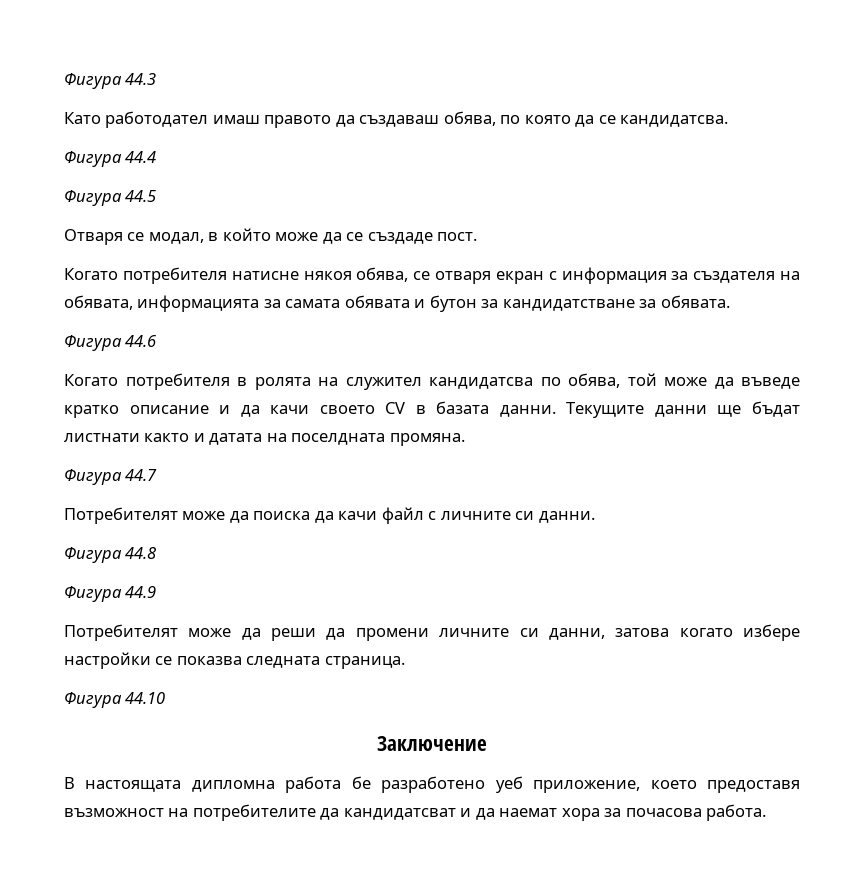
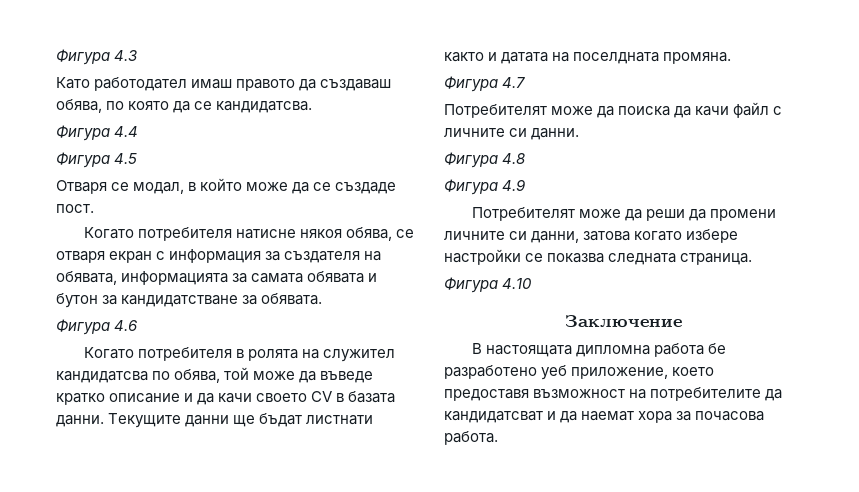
- Фигура 44.3
+ Фигура 4.3
- Фигура 44.4
- Фигура 44.5
+ Фигура 4.4
+ Фигура 4.5
- Фигура 44.6
+ Фигура 4.6
- Фигура 44.7
+ Фигура 4.7
- Фигура 44.8
- Фигура 44.9
+ Фигура 4.8
+ Фигура 4.9
- Фигура 44.10
+ Фигура 4.10

